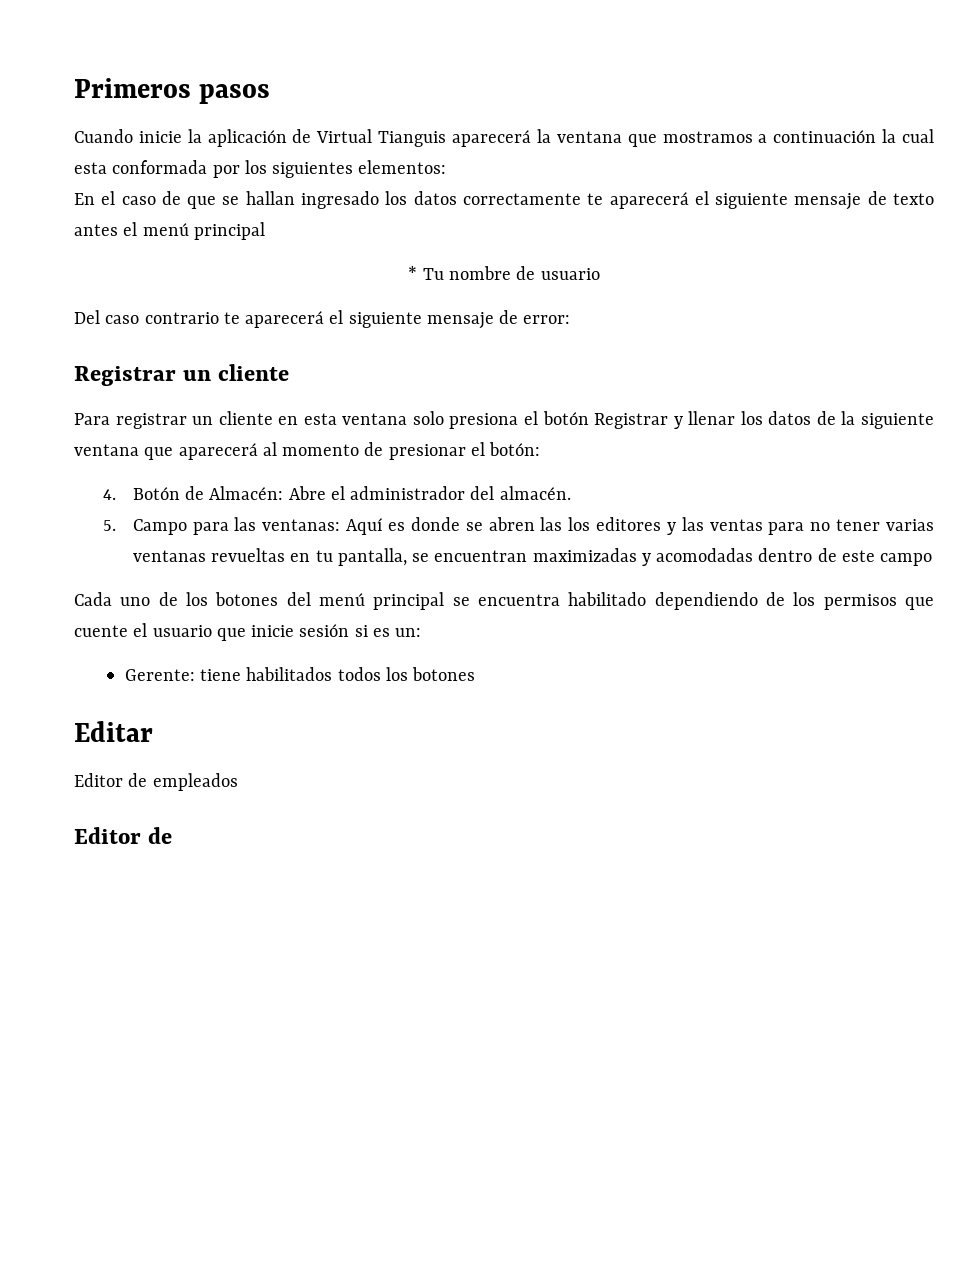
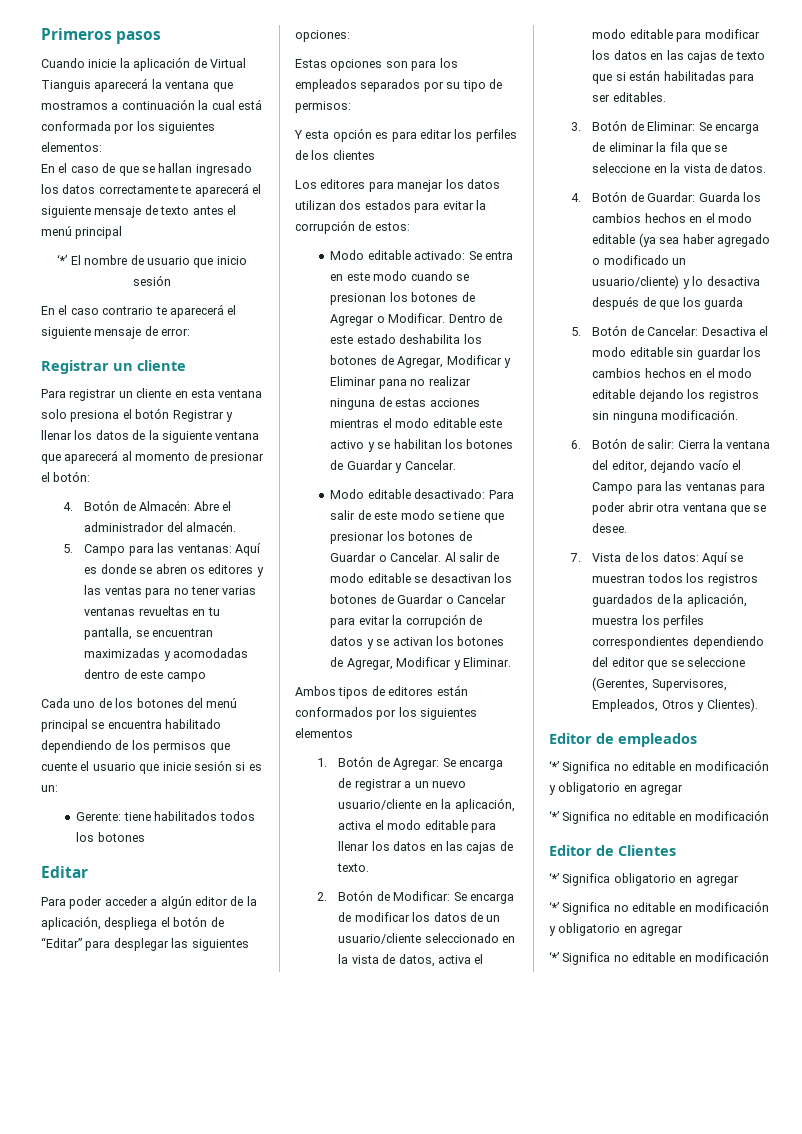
- Cuando inicie la aplicación de Virtual Tianguis aparecerá la ventana que mostramos a continuación la cual esta conformada por los siguientes elementos:
+ Cuando inicie la aplicación de Virtual Tianguis aparecerá la ventana que mostramos a continuación la cual está conformada por los siguientes elementos:
- * Tu nombre de usuario
- Del caso contrario te aparecerá el siguiente mensaje de error:
+ ‘*’ El nombre de usuario que inicio sesión
+ En el caso contrario te aparecerá el siguiente mensaje de error:
- 5. Campo para las ventanas: Aquí es donde se abren las los editores y las ventas para no tener varias ventanas revueltas en tu pantalla, se encuentran maximizadas y acomodadas dentro de este campo
+ 5. Campo para las ventanas: Aquí es donde se abren os editores y las ventas para no tener varias ventanas revueltas en tu pantalla, se encuentran maximizadas y acomodadas dentro de este campo
+ Para poder acceder a algún editor de la aplicación, despliega el botón de “Editar” para desplegar las siguientes opciones:
+ Estas opciones son para los empleados separados por su tipo de permisos:
+ Y esta opción es para editar los perfiles de los clientes
+ Los editores para manejar los datos utilizan dos estados para evitar la corrupción de estos:
+ Modo editable activado: Se entra en este modo cuando se presionan los botones de Agregar o Modificar. Dentro de este estado deshabilita los botones de Agregar, Modificar y Eliminar pana no realizar ninguna de estas acciones mientras el modo editable este activo y se habilitan los botones de Guardar y Cancelar.
+ Modo editable desactivado: Para salir de este modo se tiene que presionar los botones de Guardar o Cancelar. Al salir de modo editable se desactivan los botones de Guardar o Cancelar para evitar la corrupción de datos y se activan los botones de Agregar, Modificar y Eliminar.
+ Ambos tipos de editores están conformados por los siguientes elementos
+ 1. Botón de Agregar: Se encarga de registrar a un nuevo usuario/cliente en la aplicación, activa el modo editable para llenar los datos en las cajas de texto.
+ 2. Botón de Modificar: Se encarga de modificar los datos de un usuario/cliente seleccionado en la vista de datos, activa el modo editable para modificar los datos en las cajas de texto que si están habilitadas para ser editables.
+ 3. Botón de Eliminar: Se encarga de eliminar la fila que se seleccione en la vista de datos.
+ 4. Botón de Guardar: Guarda los cambios hechos en el modo editable (ya sea haber agregado o modificado un usuario/cliente) y lo desactiva después de que los guarda
+ 5. Botón de Cancelar: Desactiva el modo editable sin guardar los cambios hechos en el modo editable dejando los registros sin ninguna modificación.
+ 6. Botón de salir: Cierra la ventana del editor, dejando vacío el Campo para las ventanas para poder abrir otra ventana que se desee.
+ 7. Vista de los datos: Aquí se muestran todos los registros guardados de la aplicación, muestra los perfiles correspondientes dependiendo del editor que se seleccione (Gerentes, Supervisores, Empleados, Otros y Clientes).
  Editor de empleados
- Editor de
+ ‘*’ Significa no editable en modificación y obligatorio en agregar
+ ‘*’ Significa no editable en modificación
+ Editor de Clientes
+ ‘*’ Significa obligatorio en agregar
+ ‘*’ Significa no editable en modificación y obligatorio en agregar
+ ‘*’ Significa no editable en modificación

